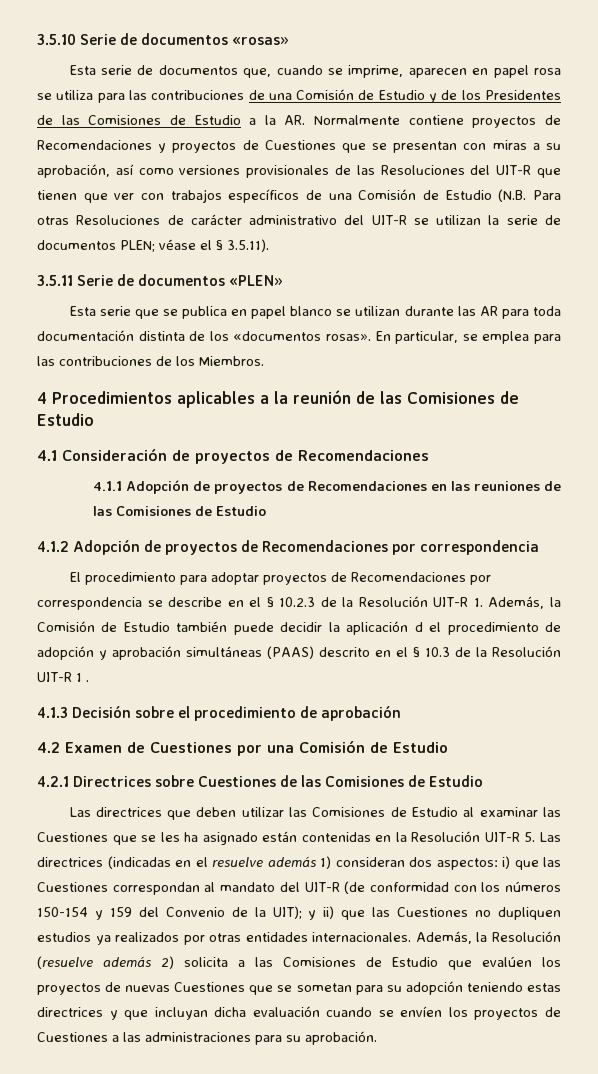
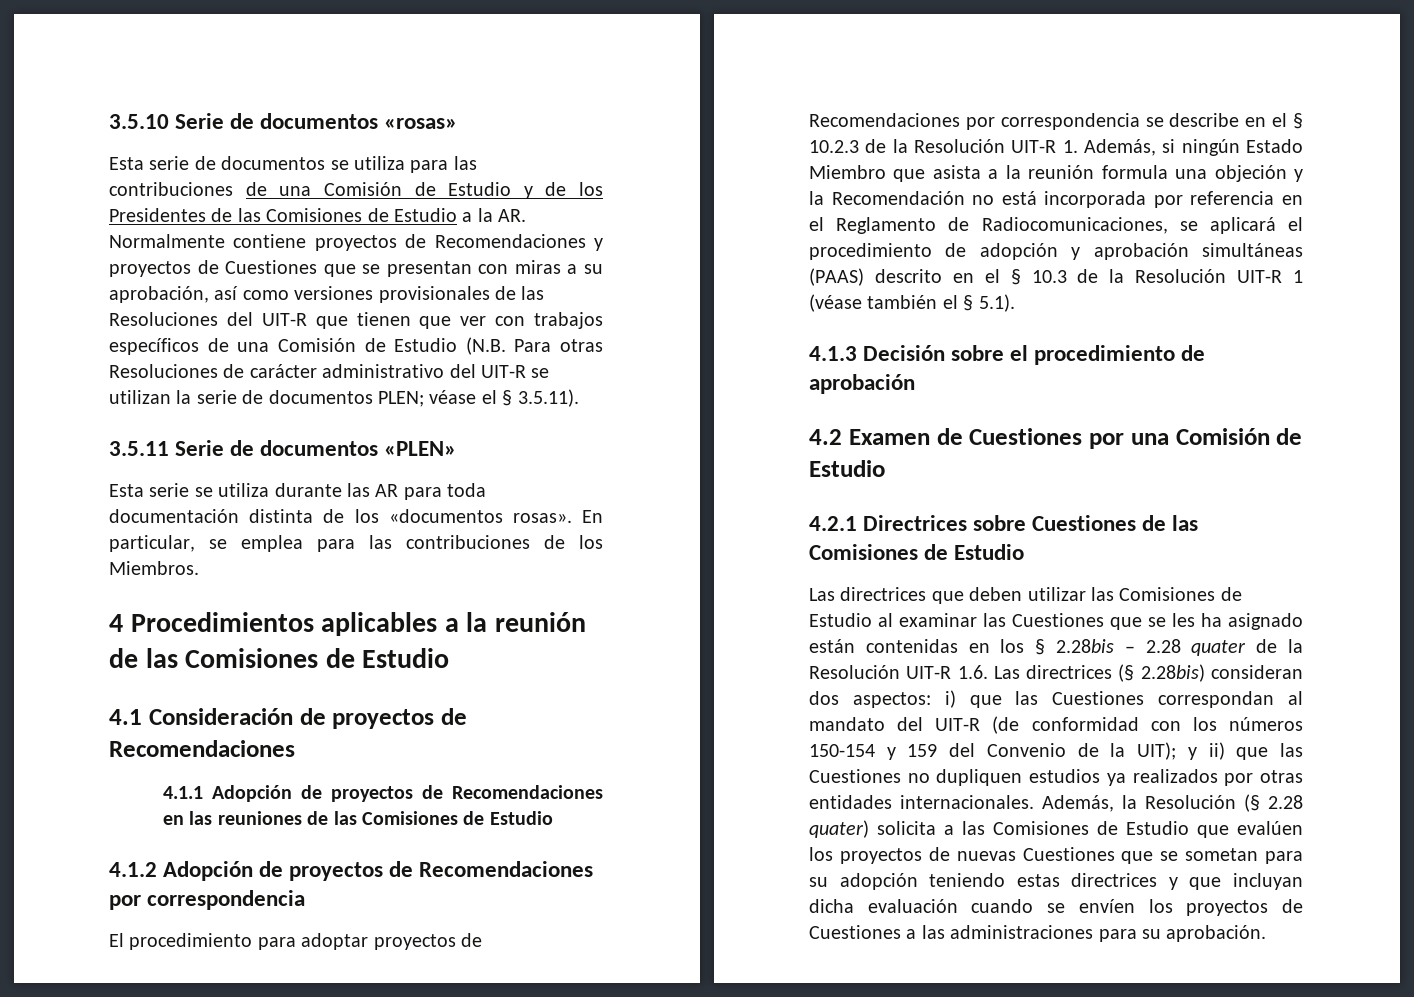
- Esta serie de documentos que, cuando se imprime, aparecen en papel rosa se utiliza para las contribuciones de una Comisión de Estudio y de los Presidentes de las Comisiones de Estudio a la AR. Normalmente contiene proyectos de Recomendaciones y proyectos de Cuestiones que se presentan con miras a su aprobación, así como versiones provisionales de las Resoluciones del UIT-R que tienen que ver con trabajos específicos de una Comisión de Estudio (N.B. Para otras Resoluciones de carácter administrativo del UIT-R se utilizan la serie de documentos PLEN;
+ Esta serie de documentos se utiliza para las contribuciones de una Comisión de Estudio y de los Presidentes de las Comisiones de Estudio a la AR. Normalmente contiene proyectos de Recomendaciones y proyectos de Cuestiones que se presentan con miras a su aprobación, así como versiones provisionales de las Resoluciones del UIT-R que tienen que ver con trabajos específicos de una Comisión de Estudio (N.B. Para otras Resoluciones de carácter administrativo del UIT-R se utilizan la serie de documentos PLEN;
- Esta serie que se publica en papel blanco se utilizan durante las AR para toda documentación distinta de los «documentos rosas».
+ Esta serie se utiliza durante las AR para toda documentación distinta de los «documentos rosas».
- El procedimiento para adoptar proyectos de Recomendaciones por correspondencia se describe en el § 10.2.3 de la Resolución UIT-R 1. Además, la Comisión de Estudio también puede decidir la aplicación d el procedimiento de adopción y aprobación simultáneas (PAAS) descrito en el § 10.3 de la Resolución UIT-R 1 .
+ El procedimiento para adoptar proyectos de Recomendaciones por correspondencia se describe en el § 10.2.3 de la Resolución UIT-R 1. Además, si ningún Estado Miembro que asista a la reunión formula una objeción y la Recomendación no está incorporada por referencia en el Reglamento de Radiocomunicaciones, se aplicará el procedimiento de adopción y aprobación simultáneas (PAAS) descrito en el § 10.3 de la Resolución UIT-R 1 (véase también el § 5.1).
- Las directrices que deben utilizar las Comisiones de Estudio al examinar las Cuestiones que se les ha asignado están contenidas en la Resolución UIT-R 5. Las directrices (indicadas en el resuelve además 1) consideran dos aspectos: i) que las Cuestiones correspondan al mandato del UIT-R (de conformidad con los números 150-154 y 159 del Convenio de la UIT); y ii) que las Cuestiones no dupliquen estudios ya realizados por otras entidades internacionales.
+ Las directrices que deben utilizar las Comisiones de Estudio al examinar las Cuestiones que se les ha asignado están contenidas en los § 2.28bis – 2.28 quater de la Resolución UIT-R 1.6. Las directrices (§ 2.28bis) consideran dos aspectos: i) que las Cuestiones correspondan al mandato del UIT-R (de conformidad con los números 150-154 y 159 del Convenio de la UIT); y ii) que las Cuestiones no dupliquen estudios ya realizados por otras entidades internacionales.
- Además, la Resolución (resuelve además 2) solicita a las Comisiones de Estudio que evalúen los proyectos de nuevas Cuestiones que se sometan para su adopción teniendo estas directrices y que incluyan dicha evaluación cuando se envíen los proyectos de Cuestiones a las administraciones para su aprobación.
+ Además, la Resolución (§ 2.28 quater) solicita a las Comisiones de Estudio que evalúen los proyectos de nuevas Cuestiones que se sometan para su adopción teniendo estas directrices y que incluyan dicha evaluación cuando se envíen los proyectos de Cuestiones a las administraciones para su aprobación.

